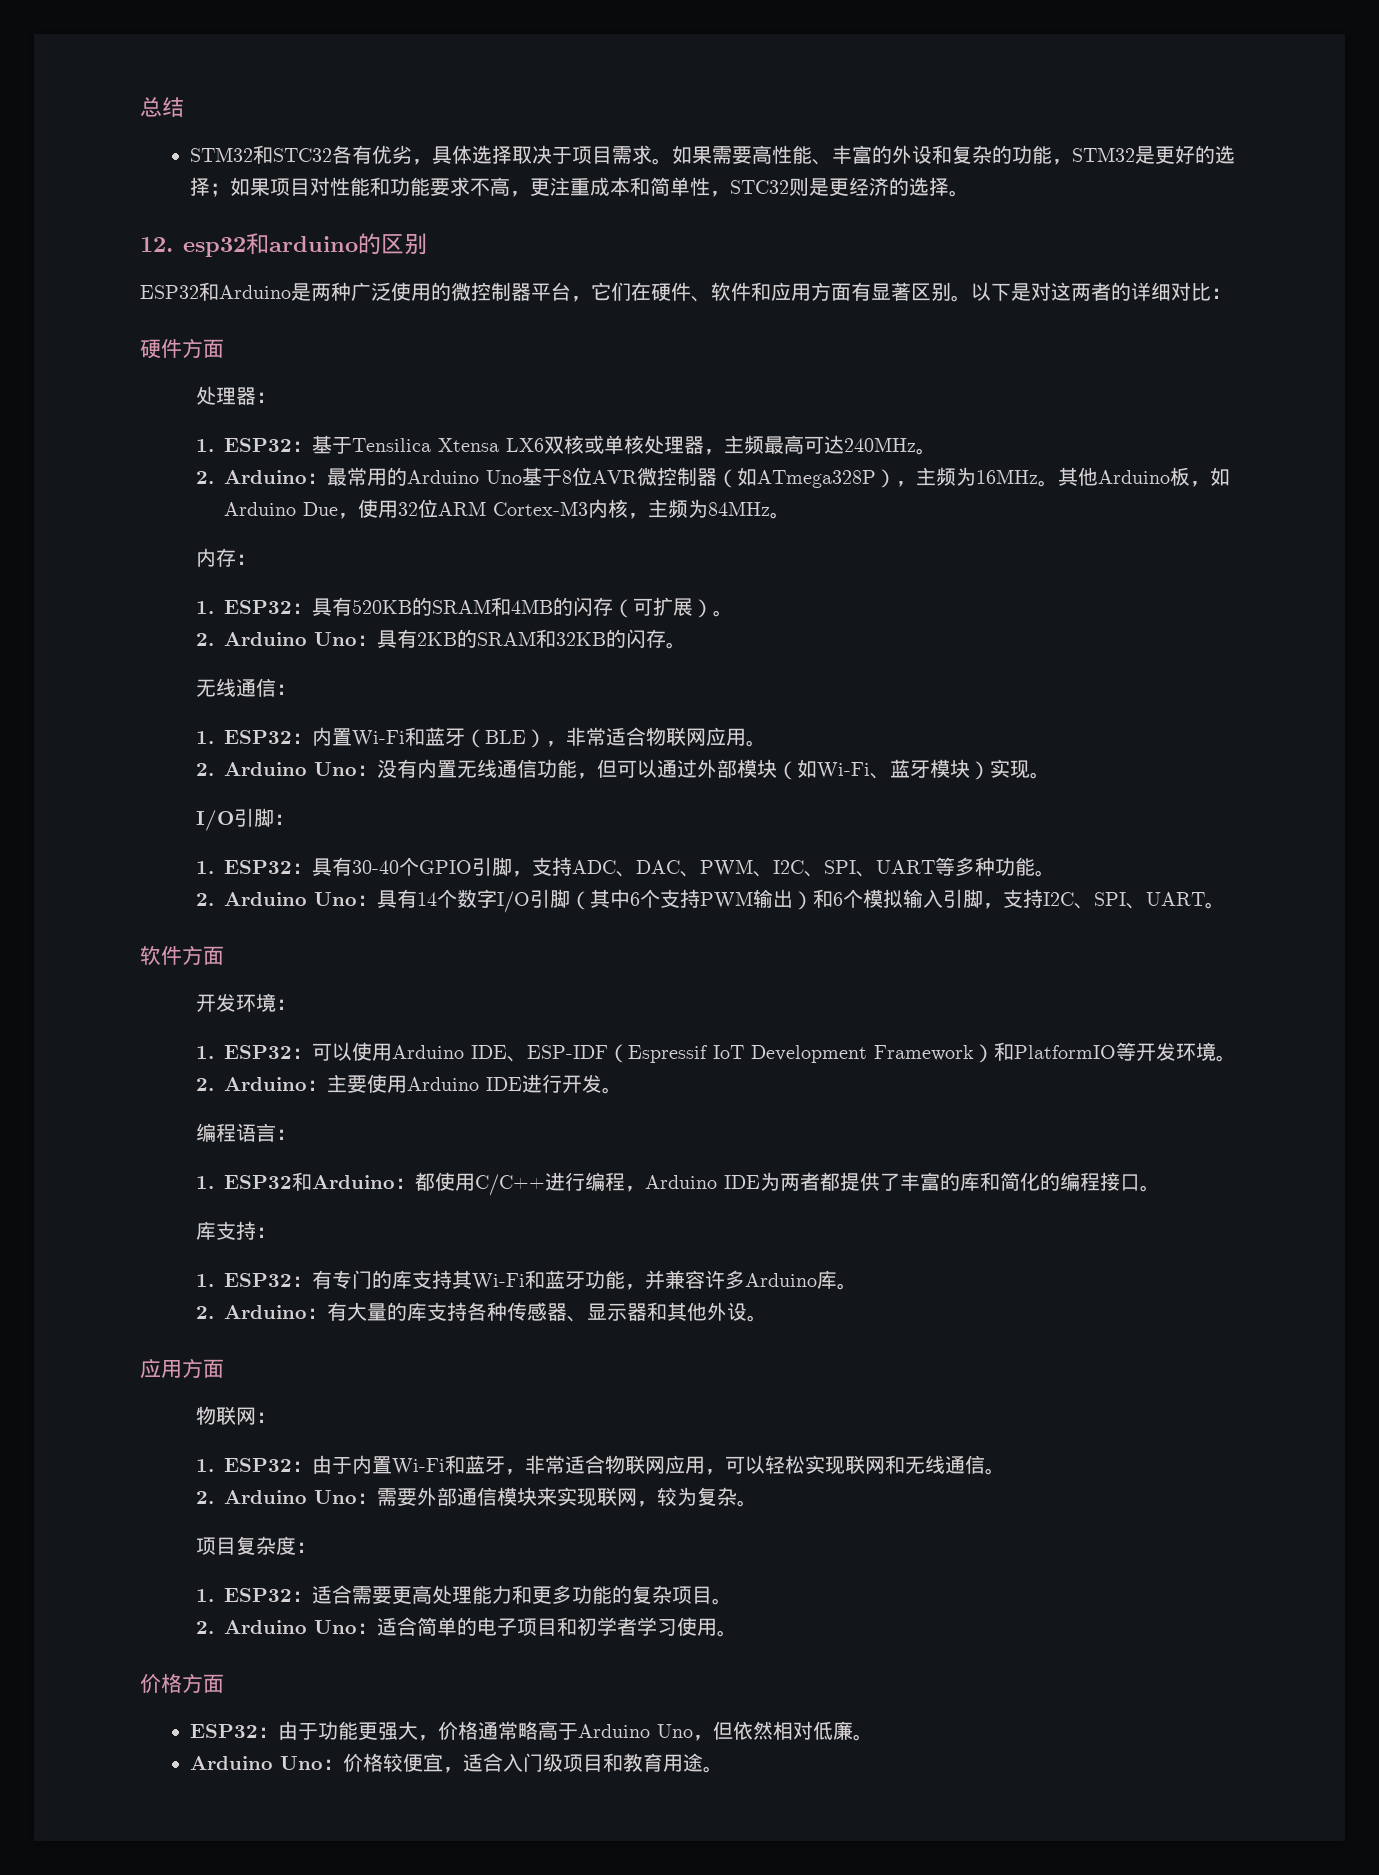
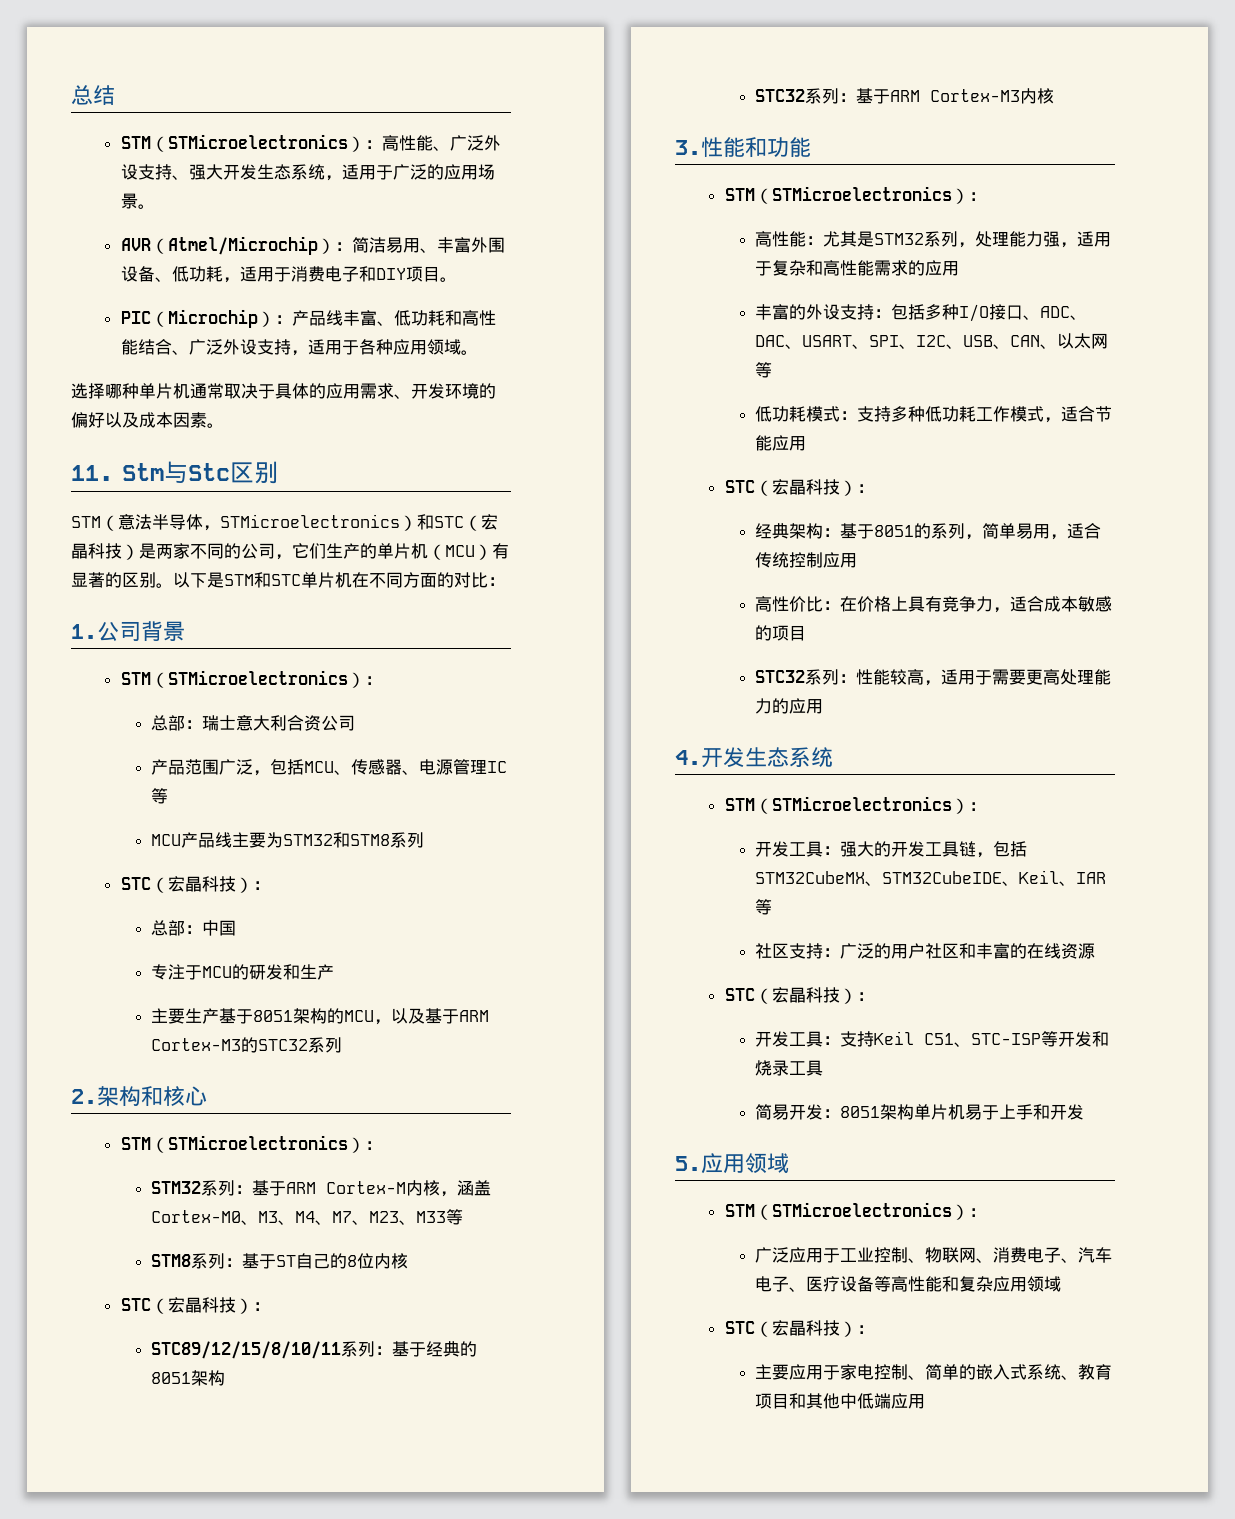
- STM32和STC32各有优劣，具体选择取决于项目需求。如果需要高性能、丰富的外设和复杂的功能，STM32是更好的选择；如果项目对性能和功能要求不高，更注重成本和简单性，STC32则是更经济的选择。
- 12. esp32和arduino的区别
- ESP32和Arduino是两种广泛使用的微控制器平台，它们在硬件、软件和应用方面有显著区别。以下是对这两者的详细对比：
- 硬件方面
- 处理器：
- 1. ESP32：基于Tensilica Xtensa LX6双核或单核处理器，主频最高可达240MHz。
- 2. Arduino：最常用的Arduino Uno基于8位AVR微控制器（如ATmega328P），主频为16MHz。其他Arduino板，如Arduino Due，使用32位ARM Cortex-M3内核，主频为84MHz。
- 内存：
- 1. ESP32：具有520KB的SRAM和4MB的闪存（可扩展）。
- 2. Arduino Uno：具有2KB的SRAM和32KB的闪存。
- 无线通信：
- 1. ESP32：内置Wi-Fi和蓝牙（BLE），非常适合物联网应用。
- 2. Arduino Uno：没有内置无线通信功能，但可以通过外部模块（如Wi-Fi、蓝牙模块）实现。
- I/O引脚：
- 1. ESP32：具有30-40个GPIO引脚，支持ADC、DAC、PWM、I2C、SPI、UART等多种功能。
- 2. Arduino Uno：具有14个数字I/O引脚（其中6个支持PWM输出）和6个模拟输入引脚，支持I2C、SPI、UART。
- 软件方面
- 开发环境：
- 1. ESP32：可以使用Arduino IDE、ESP-IDF（Espressif IoT Development Framework）和PlatformIO等开发环境。
- 2. Arduino：主要使用Arduino IDE进行开发。
- 编程语言：
- 1. ESP32和Arduino：都使用C/C++进行编程，Arduino IDE为两者都提供了丰富的库和简化的编程接口。
- 库支持：
- 1. ESP32：有专门的库支持其Wi-Fi和蓝牙功能，并兼容许多Arduino库。
- 2. Arduino：有大量的库支持各种传感器、显示器和其他外设。
- 应用方面
- 物联网：
- 1. ESP32：由于内置Wi-Fi和蓝牙，非常适合物联网应用，可以轻松实现联网和无线通信。
- 2. Arduino Uno：需要外部通信模块来实现联网，较为复杂。
- 项目复杂度：
- 1. ESP32：适合需要更高处理能力和更多功能的复杂项目。
- 2. Arduino Uno：适合简单的电子项目和初学者学习使用。
- 价格方面
- ESP32：由于功能更强大，价格通常略高于Arduino Uno，但依然相对低廉。
- Arduino Uno：价格较便宜，适合入门级项目和教育用途。
+ STM（STMicroelectronics）：高性能、广泛外设支持、强大开发生态系统，适用于广泛的应用场景。
+ AVR（Atmel/Microchip）：简洁易用、丰富外围设备、低功耗，适用于消费电子和DIY项目。
+ PIC（Microchip）：产品线丰富、低功耗和高性能结合、广泛外设支持，适用于各种应用领域。
+ 选择哪种单片机通常取决于具体的应用需求、开发环境的偏好以及成本因素。
+ 11. Stm与Stc区别
+ STM（意法半导体，STMicroelectronics）和STC（宏晶科技）是两家不同的公司，它们生产的单片机（MCU）有显著的区别。以下是STM和STC单片机在不同方面的对比：
+ 1.公司背景
+ STM（STMicroelectronics）：
+ 总部：瑞士意大利合资公司
+ 产品范围广泛，包括MCU、传感器、电源管理IC等
+ MCU产品线主要为STM32和STM8系列
+ STC（宏晶科技）：
+ 总部：中国
+ 专注于MCU的研发和生产
+ 主要生产基于8051架构的MCU，以及基于ARM Cortex-M3的STC32系列
+ 2.架构和核心
+ STM（STMicroelectronics）：
+ STM32系列：基于ARM Cortex-M内核，涵盖Cortex-M0、M3、M4、M7、M23、M33等
+ STM8系列：基于ST自己的8位内核
+ STC（宏晶科技）：
+ STC89/12/15/8/10/11系列：基于经典的8051架构
+ STC32系列：基于ARM Cortex-M3内核
+ 3.性能和功能
+ STM（STMicroelectronics）：
+ 高性能：尤其是STM32系列，处理能力强，适用于复杂和高性能需求的应用
+ 丰富的外设支持：包括多种I/O接口、ADC、DAC、USART、SPI、I2C、USB、CAN、以太网等
+ 低功耗模式：支持多种低功耗工作模式，适合节能应用
+ STC（宏晶科技）：
+ 经典架构：基于8051的系列，简单易用，适合传统控制应用
+ 高性价比：在价格上具有竞争力，适合成本敏感的项目
+ STC32系列：性能较高，适用于需要更高处理能力的应用
+ 4.开发生态系统
+ STM（STMicroelectronics）：
+ 开发工具：强大的开发工具链，包括STM32CubeMX、STM32CubeIDE、Keil、IAR等
+ 社区支持：广泛的用户社区和丰富的在线资源
+ STC（宏晶科技）：
+ 开发工具：支持Keil C51、STC-ISP等开发和烧录工具
+ 简易开发：8051架构单片机易于上手和开发
+ 5.应用领域
+ STM（STMicroelectronics）：
+ 广泛应用于工业控制、物联网、消费电子、汽车电子、医疗设备等高性能和复杂应用领域
+ STC（宏晶科技）：
+ 主要应用于家电控制、简单的嵌入式系统、教育项目和其他中低端应用

